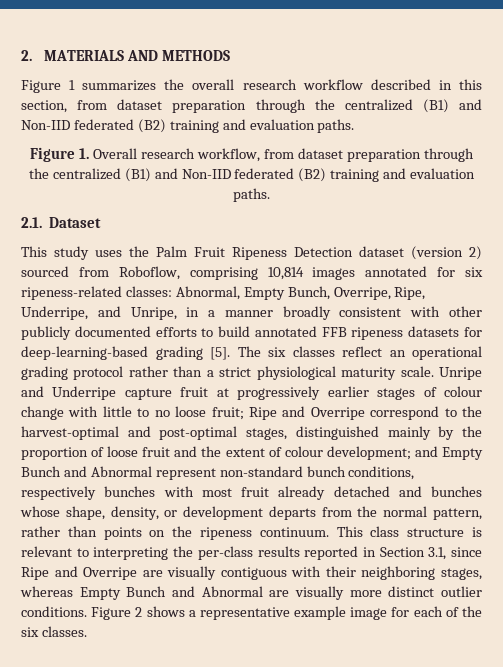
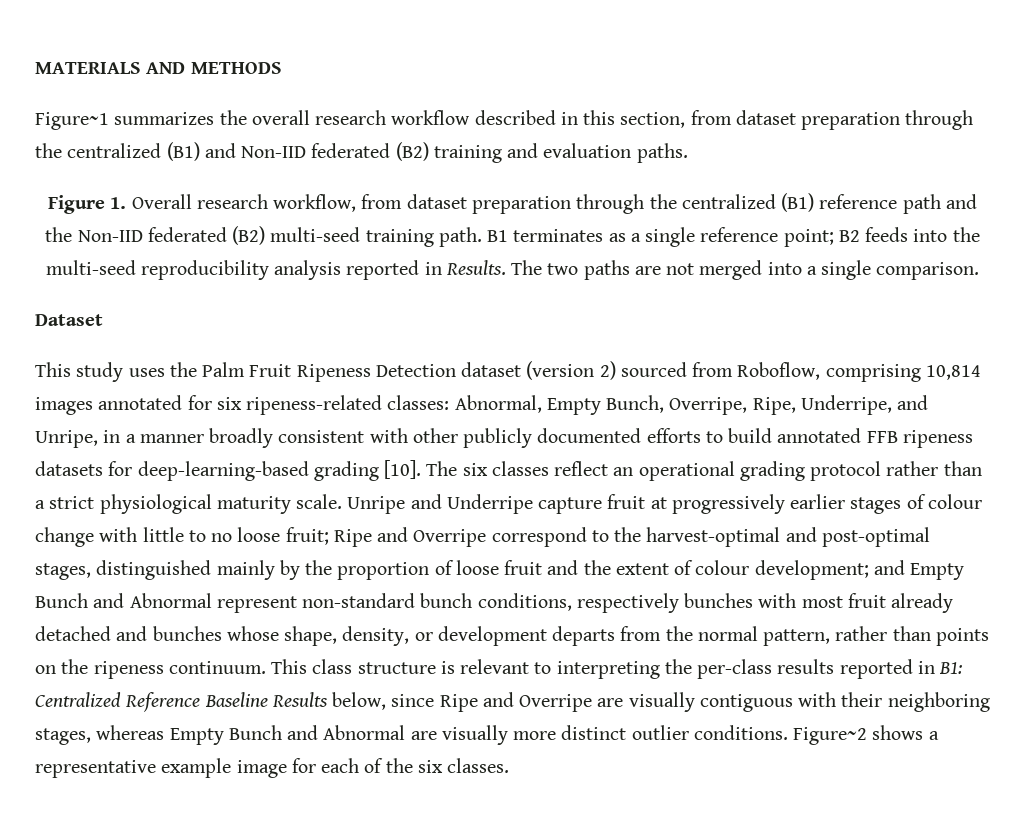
- 2. MATERIALS AND METHODS
+ MATERIALS AND METHODS
- Figure 1 summarizes the overall research workflow described in this section, from dataset preparation through the centralized (B1) and Non-IID federated (B2) training and evaluation paths.
+ Figure~1 summarizes the overall research workflow described in this section, from dataset preparation through the centralized (B1) and Non-IID federated (B2) training and evaluation paths.
- Figure 1. Overall research workflow, from dataset preparation through the centralized (B1) and Non-IID federated (B2) training and evaluation paths.
- 2.1. Dataset
+ Figure 1. Overall research workflow, from dataset preparation through the centralized (B1) reference path and the Non-IID federated (B2) multi-seed training path. B1 terminates as a single reference point; B2 feeds into the multi-seed reproducibility analysis reported in Results. The two paths are not merged into a single comparison.
+ Dataset
- This study uses the Palm Fruit Ripeness Detection dataset (version 2) sourced from Roboflow, comprising 10,814 images annotated for six ripeness-related classes: Abnormal, Empty Bunch, Overripe, Ripe, Underripe, and Unripe, in a manner broadly consistent with other publicly documented efforts to build annotated FFB ripeness datasets for deep-learning-based grading [5].
+ This study uses the Palm Fruit Ripeness Detection dataset (version 2) sourced from Roboflow, comprising 10,814 images annotated for six ripeness-related classes: Abnormal, Empty Bunch, Overripe, Ripe, Underripe, and Unripe, in a manner broadly consistent with other publicly documented efforts to build annotated FFB ripeness datasets for deep-learning-based grading [10].
- This class structure is relevant to interpreting the per-class results reported in Section 3.1, since Ripe and Overripe are visually contiguous with their neighboring stages, whereas Empty Bunch and Abnormal are visually more distinct outlier conditions.
+ This class structure is relevant to interpreting the per-class results reported in B1: Centralized Reference Baseline Results below, since Ripe and Overripe are visually contiguous with their neighboring stages, whereas Empty Bunch and Abnormal are visually more distinct outlier conditions.
- Figure 2 shows a representative example image for each of the six classes.
+ Figure~2 shows a representative example image for each of the six classes.

